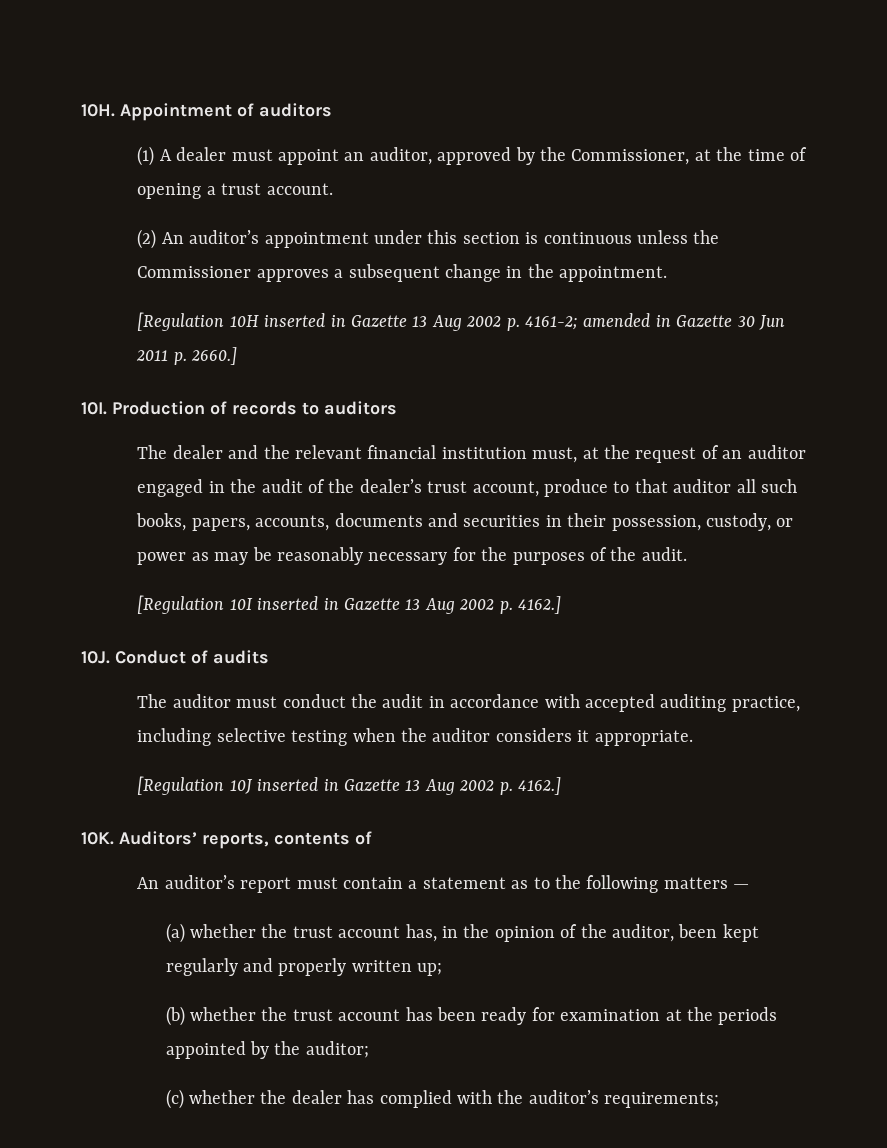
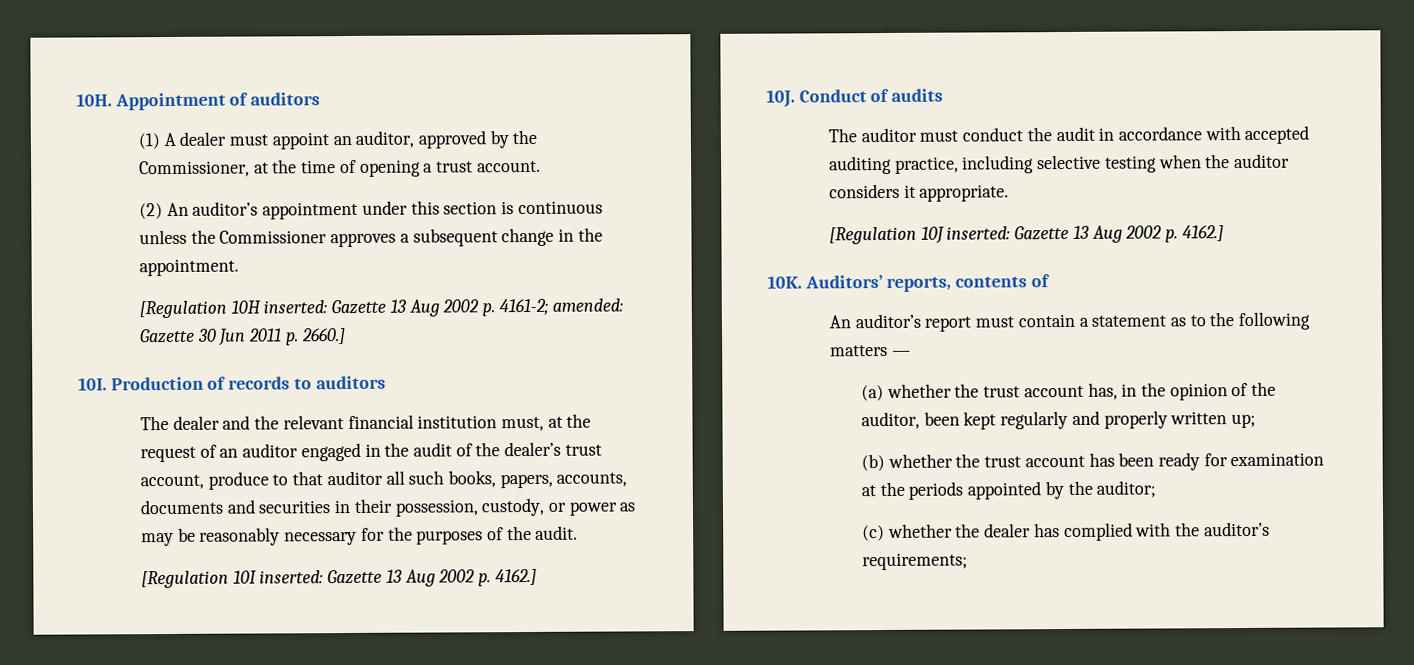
- [Regulation 10H inserted in Gazette 13 Aug 2002 p. 4161-2; amended in Gazette 30 Jun 2011 p. 2660.]
+ [Regulation 10H inserted: Gazette 13 Aug 2002 p. 4161-2; amended: Gazette 30 Jun 2011 p. 2660.]
- [Regulation 10I inserted in Gazette 13 Aug 2002 p. 4162.]
+ [Regulation 10I inserted: Gazette 13 Aug 2002 p. 4162.]
- [Regulation 10J inserted in Gazette 13 Aug 2002 p. 4162.]
+ [Regulation 10J inserted: Gazette 13 Aug 2002 p. 4162.]

